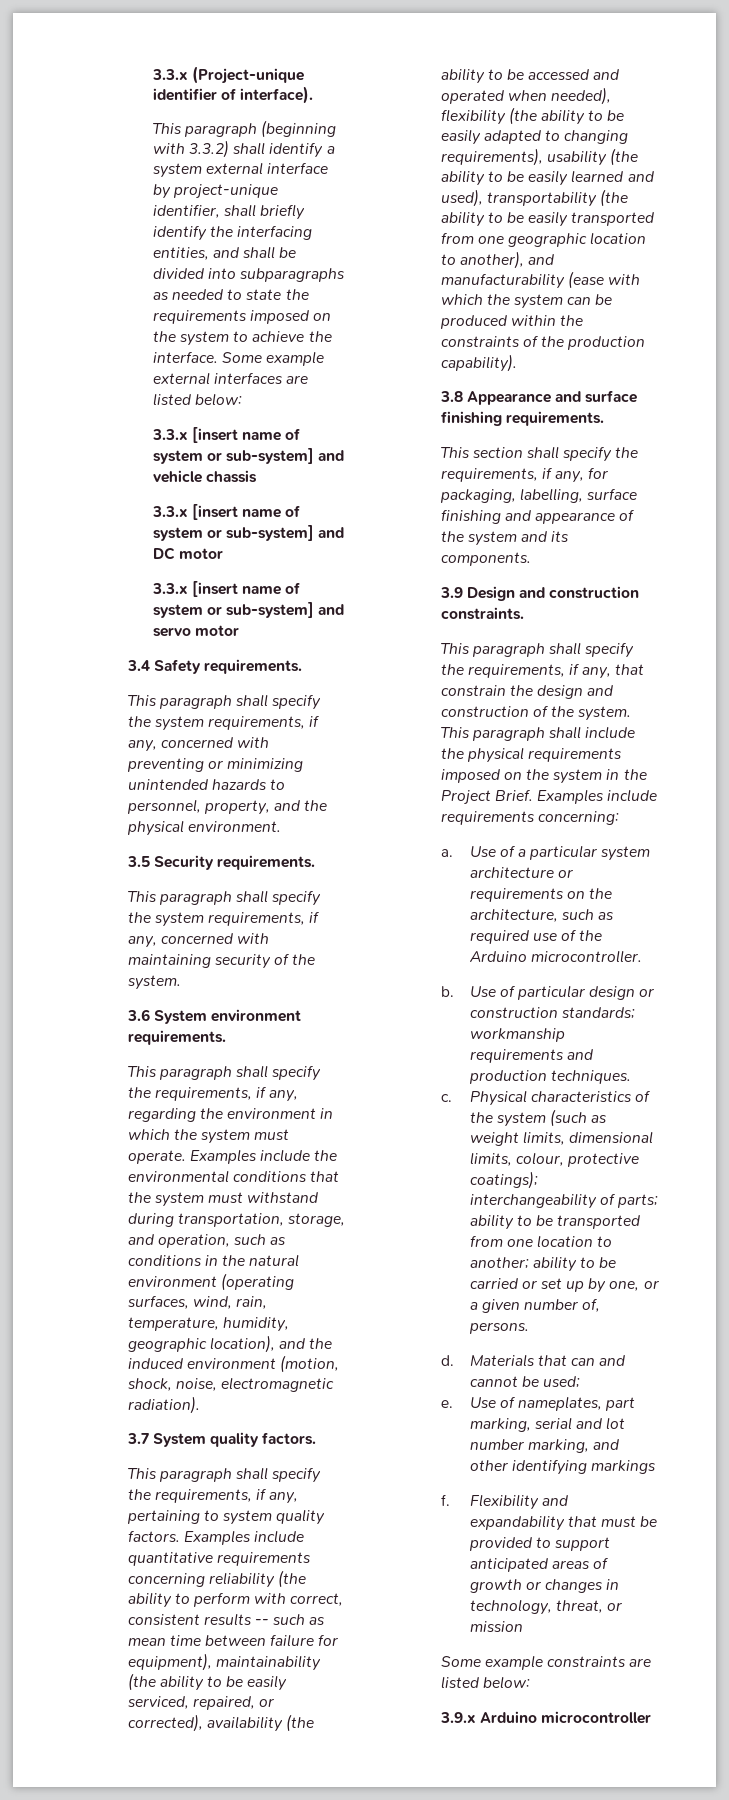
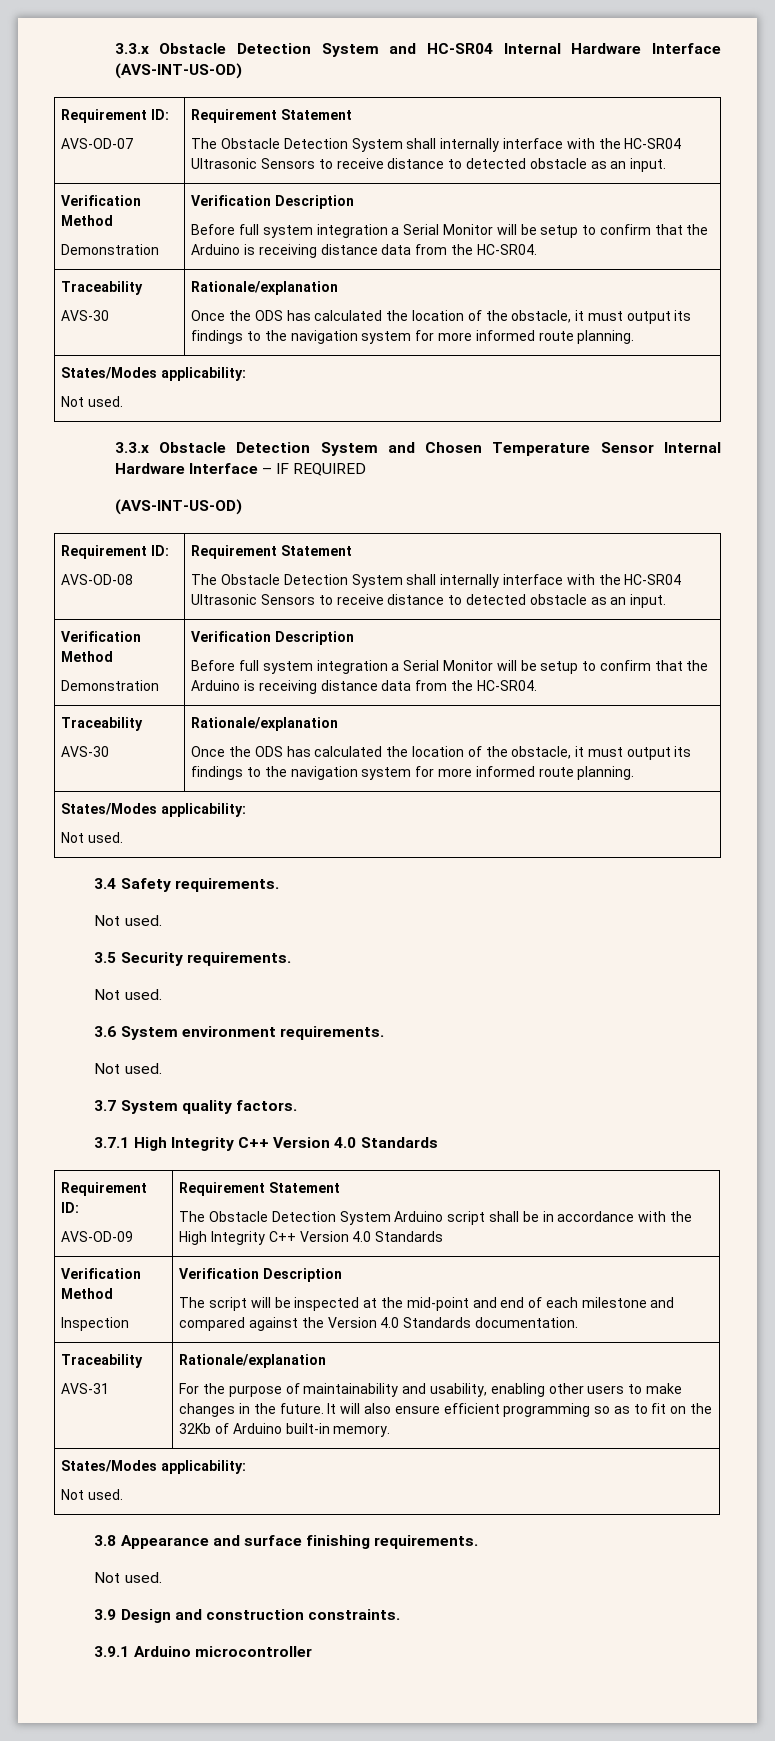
- 3.3.x (Project-unique identifier of interface).
- This paragraph (beginning with 3.3.2) shall identify a system external interface by project-unique identifier, shall briefly identify the interfacing entities, and shall be divided into subparagraphs as needed to state the requirements imposed on the system to achieve the interface. Some example external interfaces are listed below:
- 3.3.x [insert name of system or sub-system] and vehicle chassis
- 3.3.x [insert name of system or sub-system] and DC motor
- 3.3.x [insert name of system or sub-system] and servo motor
+ 3.3.x Obstacle Detection System and HC-SR04 Internal Hardware Interface (AVS-INT-US-OD)
+ Requirement ID:
+ AVS-OD-07 | Requirement Statement
+ The Obstacle Detection System shall internally interface with the HC-SR04 Ultrasonic Sensors to receive distance to detected obstacle as an input.
+ Verification Method
+ Demonstration | Verification Description
+ Before full system integration a Serial Monitor will be setup to confirm that the Arduino is receiving distance data from the HC-SR04.
+ Traceability
+ AVS-30 | Rationale/explanation
+ Once the ODS has calculated the location of the obstacle, it must output its findings to the navigation system for more informed route planning.
+ States/Modes applicability:
+ Not used.
+ 3.3.x Obstacle Detection System and Chosen Temperature Sensor Internal Hardware Interface – IF REQUIRED
+ (AVS-INT-US-OD)
+ Requirement ID:
+ AVS-OD-08 | Requirement Statement
+ The Obstacle Detection System shall internally interface with the HC-SR04 Ultrasonic Sensors to receive distance to detected obstacle as an input.
+ Verification Method
+ Demonstration | Verification Description
+ Before full system integration a Serial Monitor will be setup to confirm that the Arduino is receiving distance data from the HC-SR04.
+ Traceability
+ AVS-30 | Rationale/explanation
+ Once the ODS has calculated the location of the obstacle, it must output its findings to the navigation system for more informed route planning.
+ States/Modes applicability:
+ Not used.
  3.4 Safety requirements.
- This paragraph shall specify the system requirements, if any, concerned with preventing or minimizing unintended hazards to personnel, property, and the physical environment.
+ Not used.
  3.5 Security requirements.
- This paragraph shall specify the system requirements, if any, concerned with maintaining security of the system.
+ Not used.
  3.6 System environment requirements.
- This paragraph shall specify the requirements, if any, regarding the environment in which the system must operate. Examples include the environmental conditions that the system must withstand during transportation, storage, and operation, such as conditions in the natural environment (operating surfaces, wind, rain, temperature, humidity, geographic location), and the induced environment (motion, shock, noise, electromagnetic radiation).
+ Not used.
  3.7 System quality factors.
- This paragraph shall specify the requirements, if any, pertaining to system quality factors. Examples include quantitative requirements concerning reliability (the ability to perform with correct, consistent results -- such as mean time between failure for equipment), maintainability (the ability to be easily serviced, repaired, or corrected), availability (the ability to be accessed and operated when needed), flexibility (the ability to be easily adapted to changing requirements), usability (the ability to be easily learned and used), transportability (the ability to be easily transported from one geographic location to another), and manufacturability (ease with which the system can be produced within the constraints of the production capability).
+ 3.7.1 High Integrity C++ Version 4.0 Standards
+ Requirement ID:
+ AVS-OD-09 | Requirement Statement
+ The Obstacle Detection System Arduino script shall be in accordance with the High Integrity C++ Version 4.0 Standards
+ Verification Method
+ Inspection | Verification Description
+ The script will be inspected at the mid-point and end of each milestone and compared against the Version 4.0 Standards documentation.
+ Traceability
+ AVS-31 | Rationale/explanation
+ For the purpose of maintainability and usability, enabling other users to make changes in the future. It will also ensure efficient programming so as to fit on the 32Kb of Arduino built-in memory.
+ States/Modes applicability:
+ Not used.
  3.8 Appearance and surface finishing requirements.
- This section shall specify the requirements, if any, for packaging, labelling, surface finishing and appearance of the system and its components.
+ Not used.
- This paragraph shall specify the requirements, if any, that constrain the design and construction of the system. This paragraph shall include the physical requirements imposed on the system in the Project Brief. Examples include requirements concerning:
- a. Use of a particular system architecture or requirements on the architecture, such as required use of the Arduino microcontroller.
- b. Use of particular design or construction standards; workmanship requirements and production techniques.
- c. Physical characteristics of the system (such as weight limits, dimensional limits, colour, protective coatings); interchangeability of parts; ability to be transported from one location to another; ability to be carried or set up by one, or a given number of, persons.
- d. Materials that can and cannot be used;
- e. Use of nameplates, part marking, serial and lot number marking, and other identifying markings
- f. Flexibility and expandability that must be provided to support anticipated areas of growth or changes in technology, threat, or mission
- Some example constraints are listed below:
- 3.9.x Arduino microcontroller
+ 3.9.1 Arduino microcontroller

